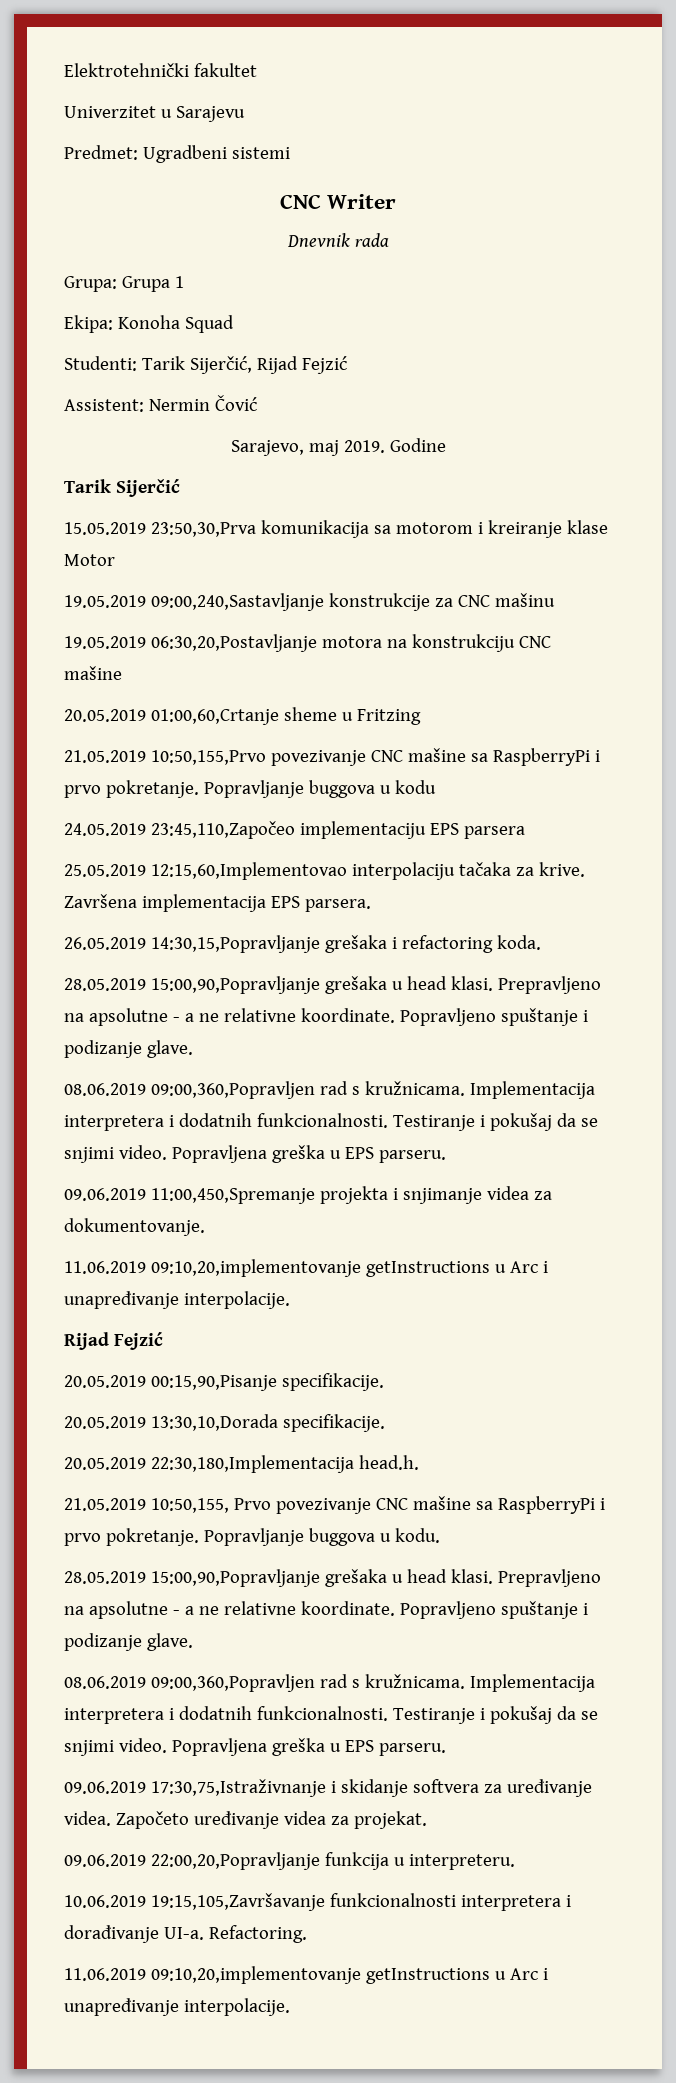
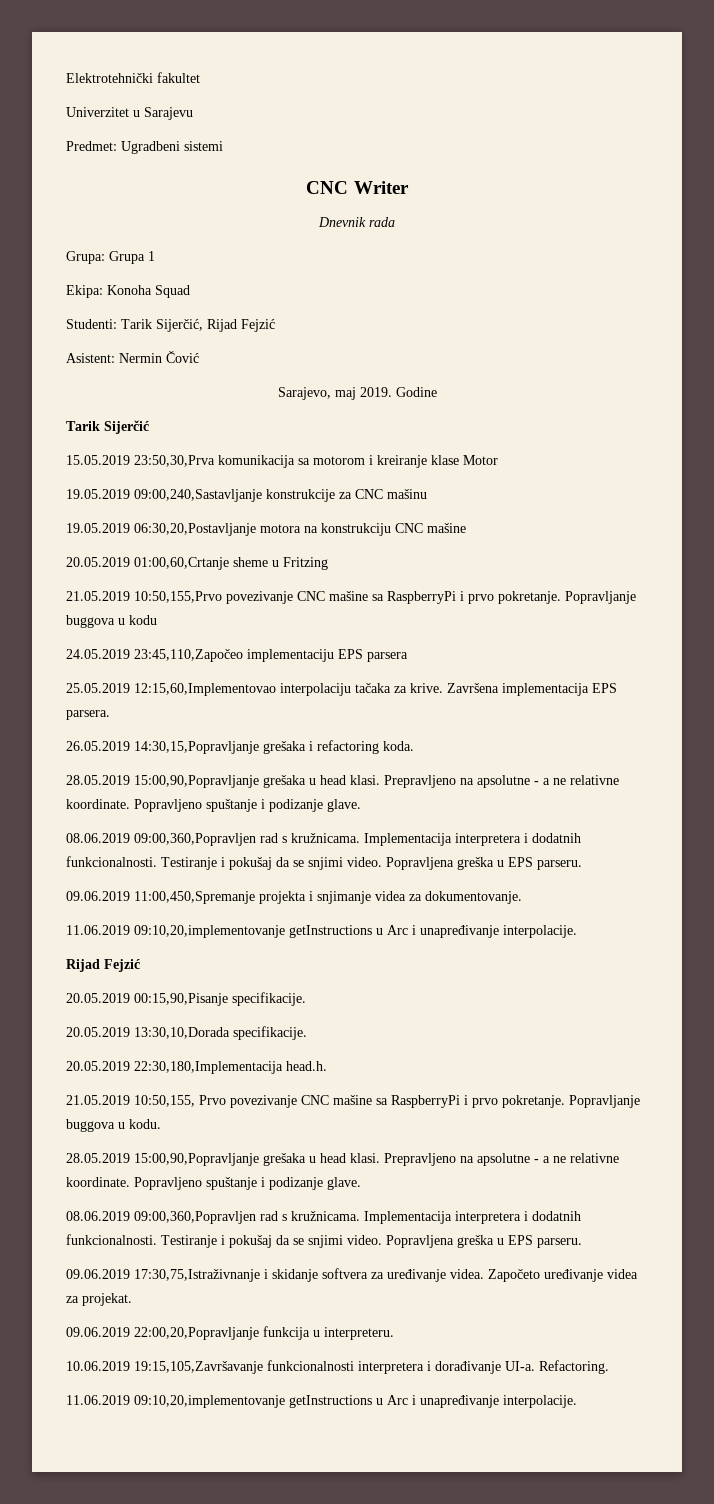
- Assistent: Nermin Čović
+ Asistent: Nermin Čović

